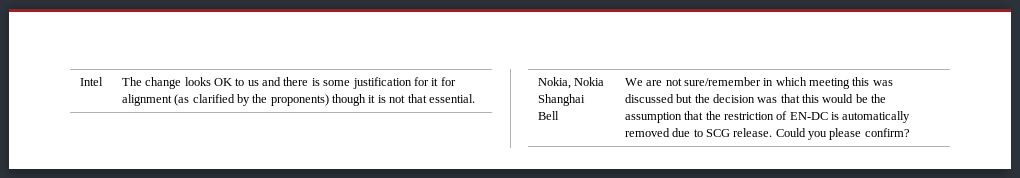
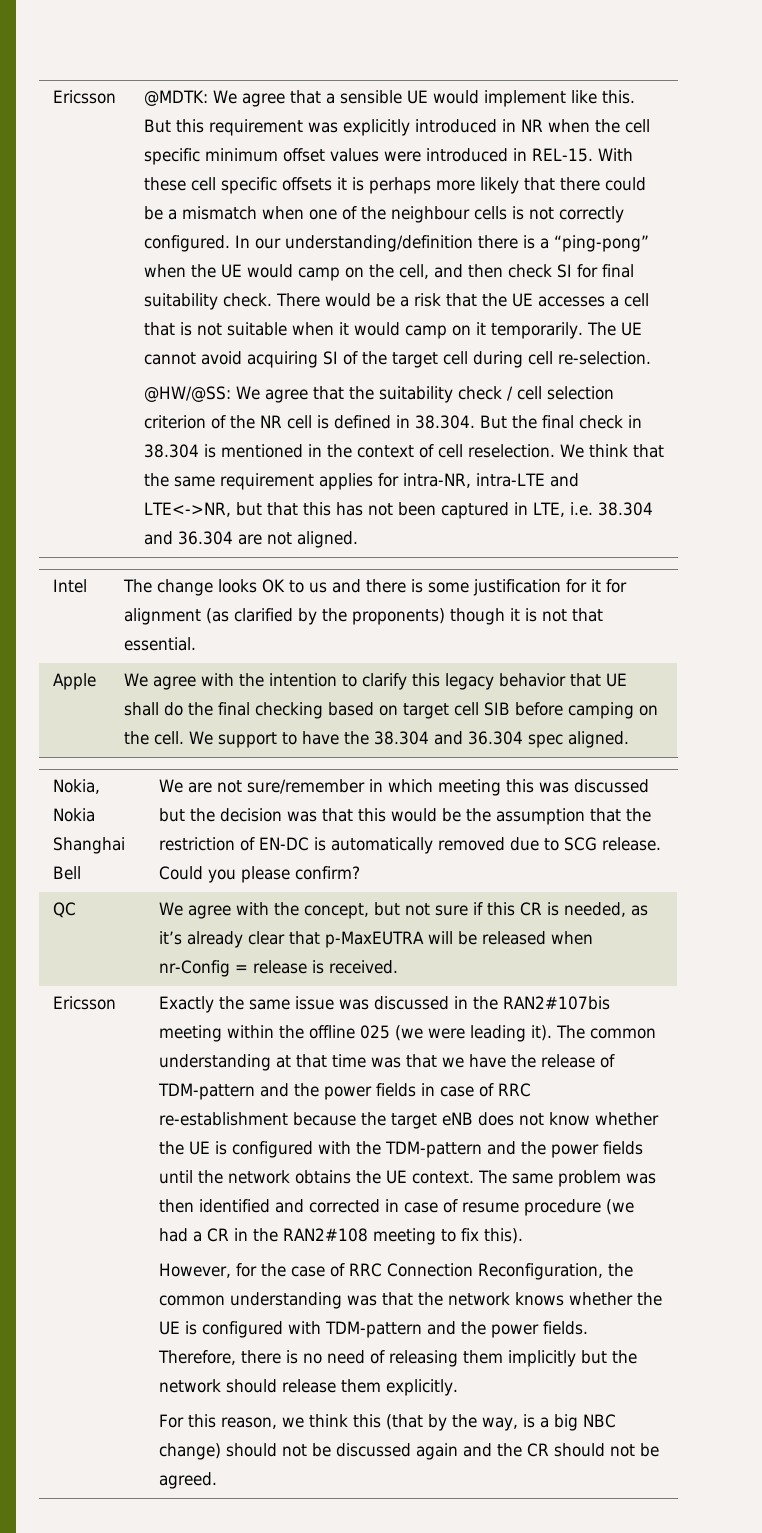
+ Ericsson | @MDTK: We agree that a sensible UE would implement like this. But this requirement was explicitly introduced in NR when the cell specific minimum offset values were introduced in REL-15. With these cell specific offsets it is perhaps more likely that there could be a mismatch when one of the neighbour cells is not correctly configured. In our understanding/definition there is a “ping-pong” when the UE would camp on the cell, and then check SI for final suitability check. There would be a risk that the UE accesses a cell that is not suitable when it would camp on it temporarily. The UE cannot avoid acquiring SI of the target cell during cell re-selection.
+ @HW/@SS: We agree that the suitability check / cell selection criterion of the NR cell is defined in 38.304. But the final check in 38.304 is mentioned in the context of cell reselection. We think that the same requirement applies for intra-NR, intra-LTE and LTE<->NR, but that this has not been captured in LTE, i.e. 38.304 and 36.304 are not aligned.
+ Apple | We agree with the intention to clarify this legacy behavior that UE shall do the final checking based on target cell SIB before camping on the cell. We support to have the 38.304 and 36.304 spec aligned.
+ QC | We agree with the concept, but not sure if this CR is needed, as it’s already clear that p-MaxEUTRA will be released when nr-Config = release is received.
+ Ericsson | Exactly the same issue was discussed in the RAN2#107bis meeting within the offline 025 (we were leading it). The common understanding at that time was that we have the release of TDM-pattern and the power fields in case of RRC re-establishment because the target eNB does not know whether the UE is configured with the TDM-pattern and the power fields until the network obtains the UE context. The same problem was then identified and corrected in case of resume procedure (we had a CR in the RAN2#108 meeting to fix this).
+ However, for the case of RRC Connection Reconfiguration, the common understanding was that the network knows whether the UE is configured with TDM-pattern and the power fields. Therefore, there is no need of releasing them implicitly but the network should release them explicitly.
+ For this reason, we think this (that by the way, is a big NBC change) should not be discussed again and the CR should not be agreed.

